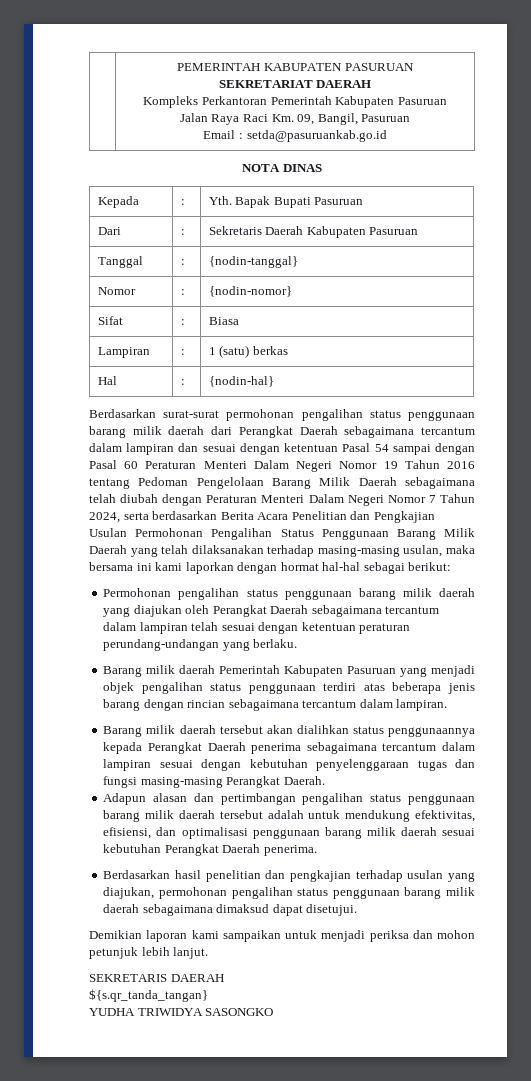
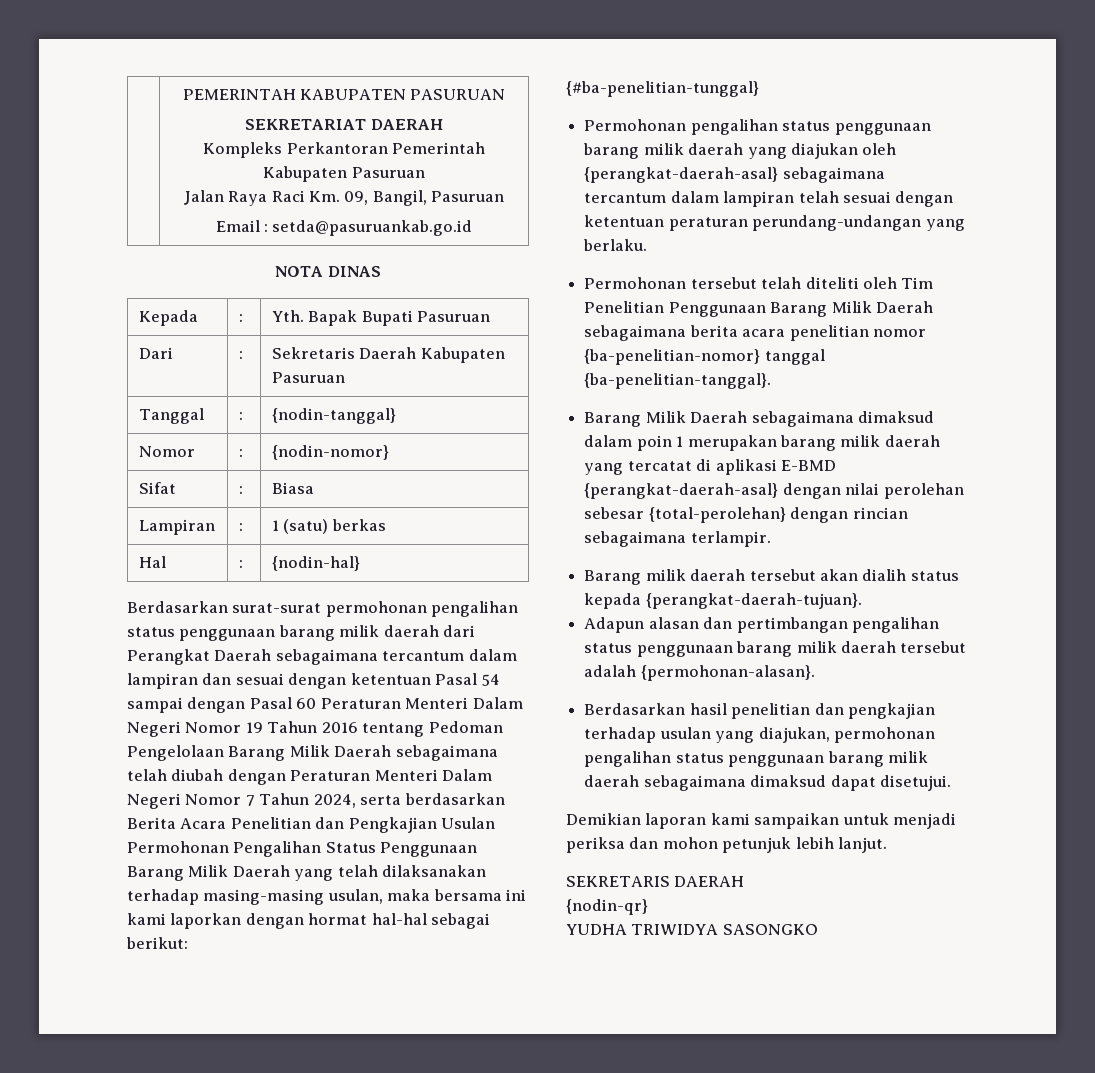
+ {#ba-penelitian-tunggal}
- Permohonan pengalihan status penggunaan barang milik daerah yang diajukan oleh Perangkat Daerah sebagaimana tercantum dalam lampiran telah sesuai dengan ketentuan peraturan perundang-undangan yang berlaku.
+ Permohonan pengalihan status penggunaan barang milik daerah yang diajukan oleh {perangkat-daerah-asal} sebagaimana tercantum dalam lampiran telah sesuai dengan ketentuan peraturan perundang-undangan yang berlaku.
- Barang milik daerah Pemerintah Kabupaten Pasuruan yang menjadi objek pengalihan status penggunaan terdiri atas beberapa jenis barang dengan rincian sebagaimana tercantum dalam lampiran.
+ Permohonan tersebut telah diteliti oleh Tim Penelitian Penggunaan Barang Milik Daerah sebagaimana berita acara penelitian nomor {ba-penelitian-nomor} tanggal {ba-penelitian-tanggal}.
+ Barang Milik Daerah sebagaimana dimaksud dalam poin 1 merupakan barang milik daerah yang tercatat di aplikasi E-BMD {perangkat-daerah-asal} dengan nilai perolehan sebesar {total-perolehan} dengan rincian sebagaimana terlampir.
- Barang milik daerah tersebut akan dialihkan status penggunaannya kepada Perangkat Daerah penerima sebagaimana tercantum dalam lampiran sesuai dengan kebutuhan penyelenggaraan tugas dan fungsi masing-masing Perangkat Daerah.
+ Barang milik daerah tersebut akan dialih status kepada {perangkat-daerah-tujuan}.
- Adapun alasan dan pertimbangan pengalihan status penggunaan barang milik daerah tersebut adalah untuk mendukung efektivitas, efisiensi, dan optimalisasi penggunaan barang milik daerah sesuai kebutuhan Perangkat Daerah penerima.
+ Adapun alasan dan pertimbangan pengalihan status penggunaan barang milik daerah tersebut adalah {permohonan-alasan}.
- ${s.qr_tanda_tangan}
+ {nodin-qr}

